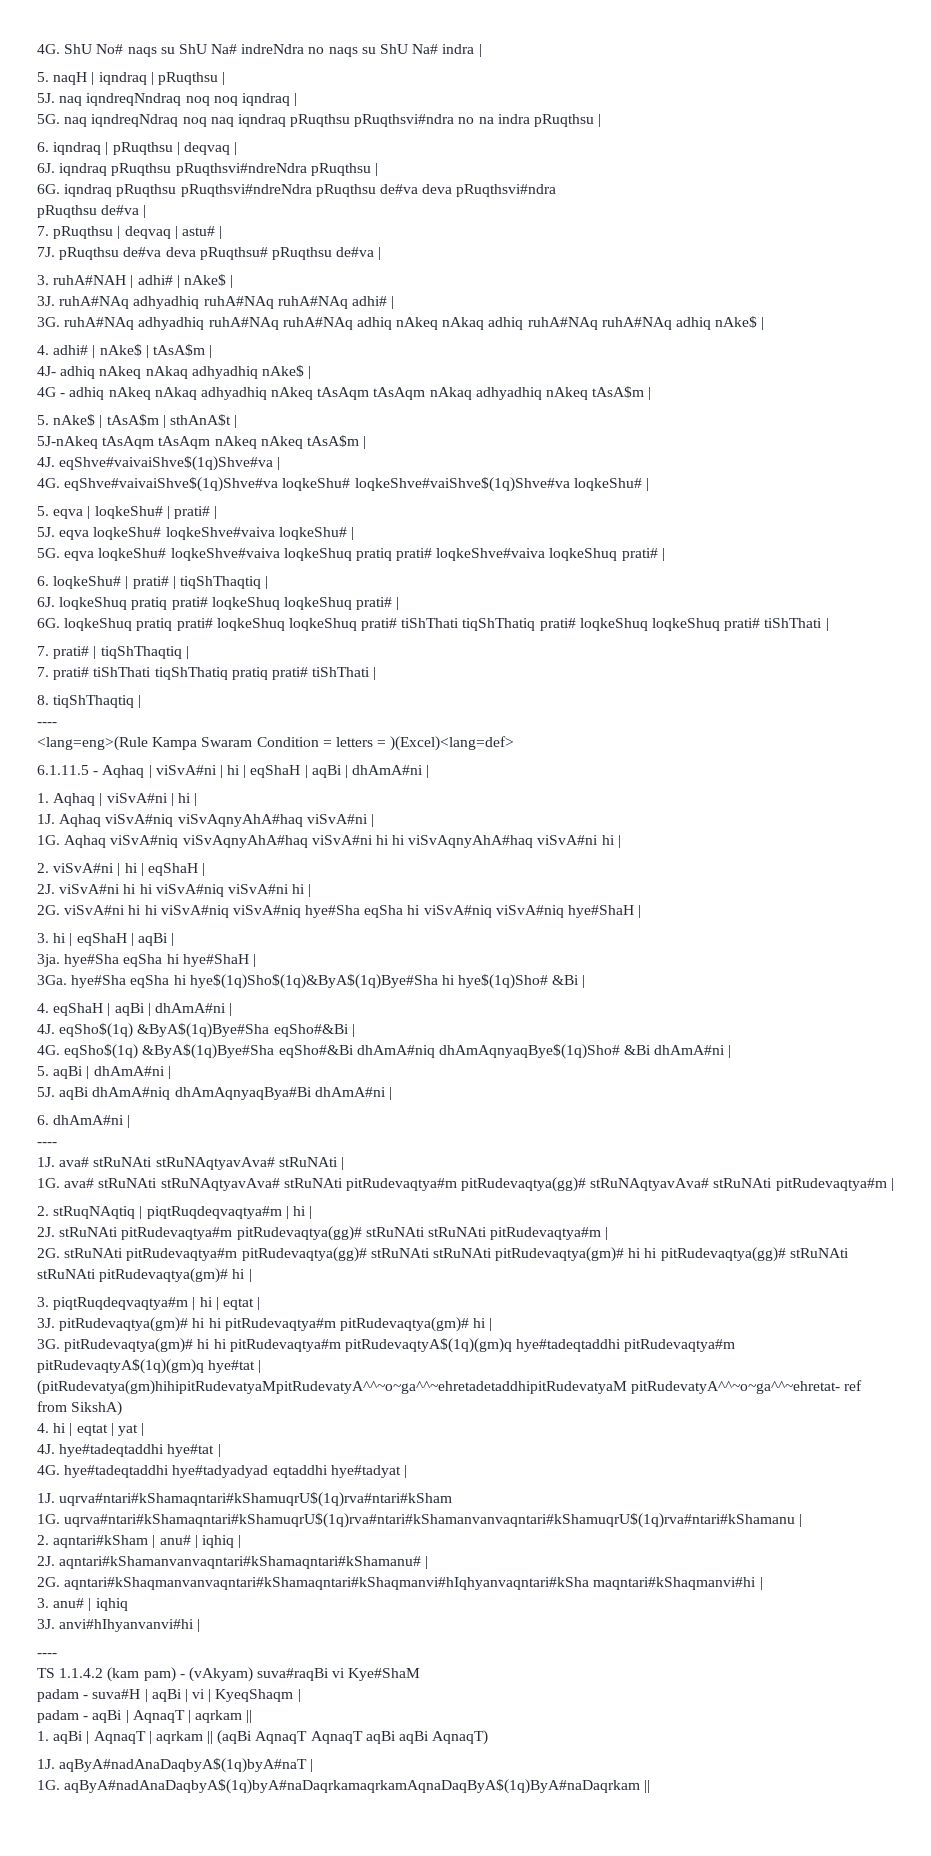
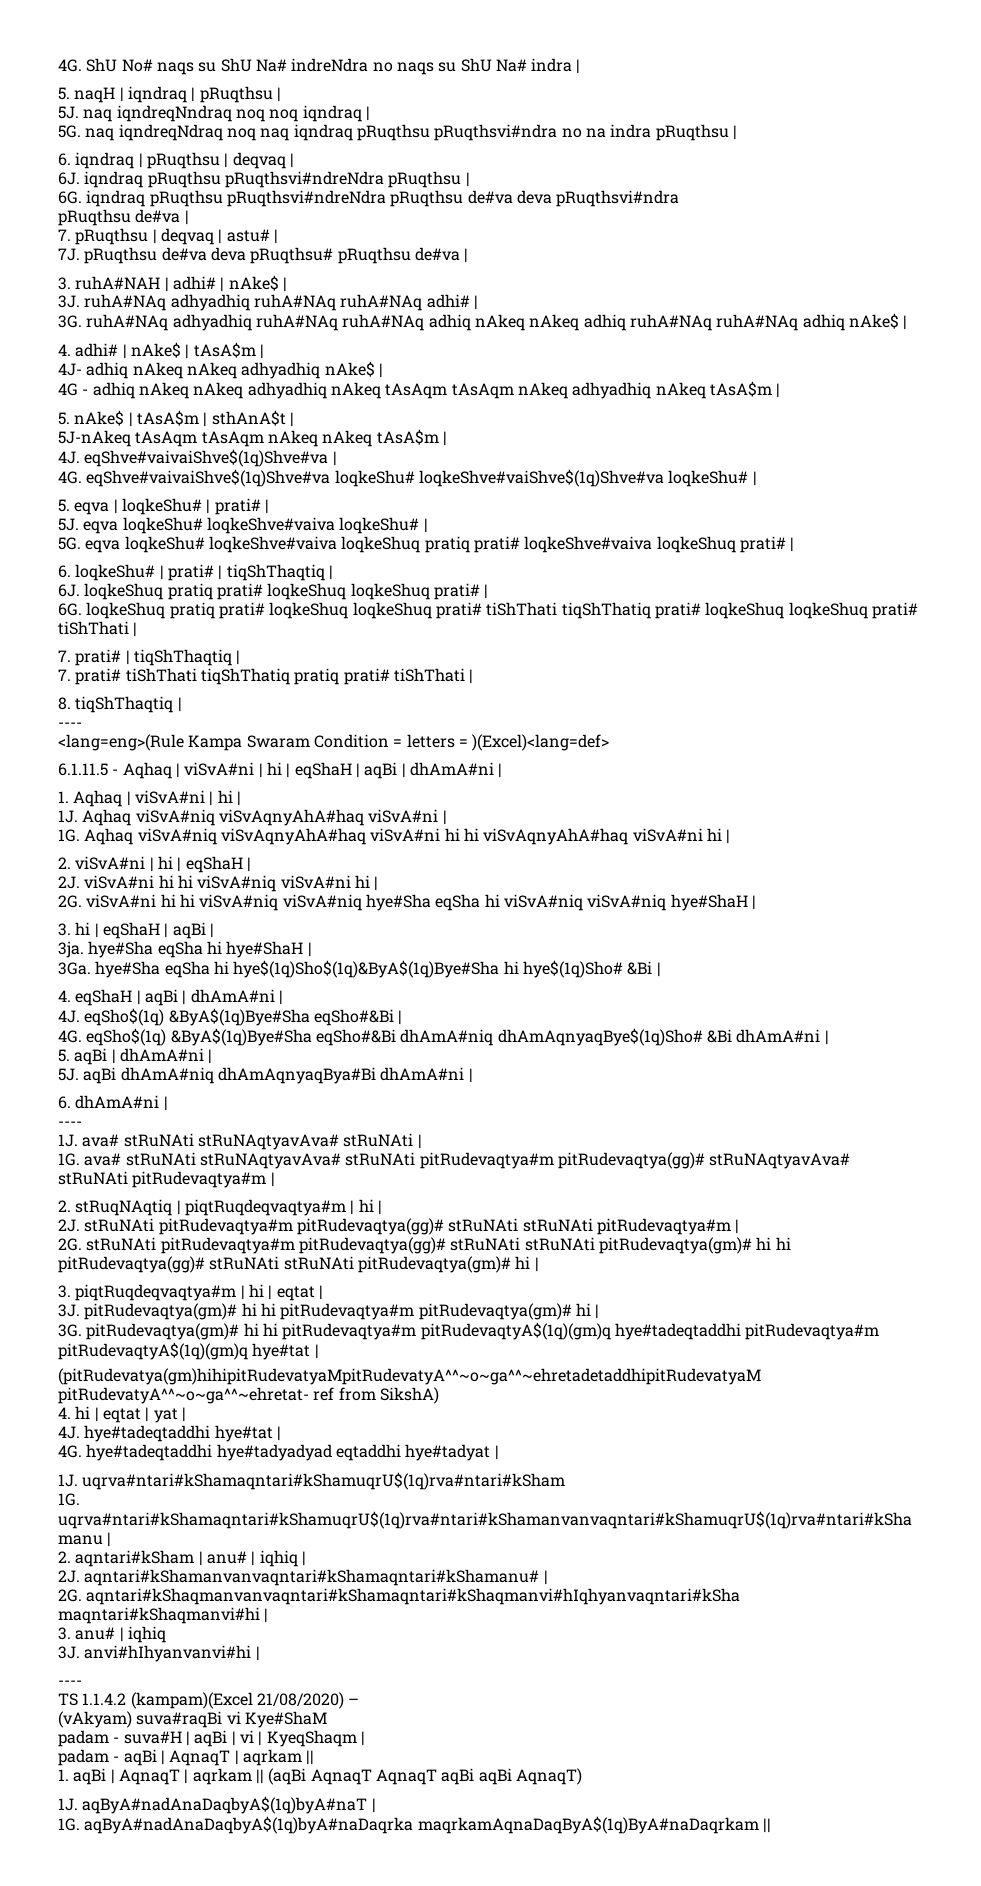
- 3G. ruhA#NAq adhyadhiq ruhA#NAq ruhA#NAq adhiq nAkeq nAkaq adhiq ruhA#NAq ruhA#NAq adhiq nAke$ |
+ 3G. ruhA#NAq adhyadhiq ruhA#NAq ruhA#NAq adhiq nAkeq nAkeq adhiq ruhA#NAq ruhA#NAq adhiq nAke$ |
- 4J- adhiq nAkeq nAkaq adhyadhiq nAke$ |
+ 4J- adhiq nAkeq nAkeq adhyadhiq nAke$ |
- 4G - adhiq nAkeq nAkaq adhyadhiq nAkeq tAsAqm tAsAqm nAkaq adhyadhiq nAkeq tAsA$m |
+ 4G - adhiq nAkeq nAkeq adhyadhiq nAkeq tAsAqm tAsAqm nAkeq adhyadhiq nAkeq tAsA$m |
- TS 1.1.4.2 (kam pam) - (vAkyam) suva#raqBi vi Kye#ShaM
+ TS 1.1.4.2 (kampam)(Excel 21/08/2020) –
+ (vAkyam) suva#raqBi vi Kye#ShaM
- 1G. aqByA#nadAnaDaqbyA$(1q)byA#naDaqrkamaqrkamAqnaDaqByA$(1q)ByA#naDaqrkam ||
+ 1G. aqByA#nadAnaDaqbyA$(1q)byA#naDaqrka maqrkamAqnaDaqByA$(1q)ByA#naDaqrkam ||

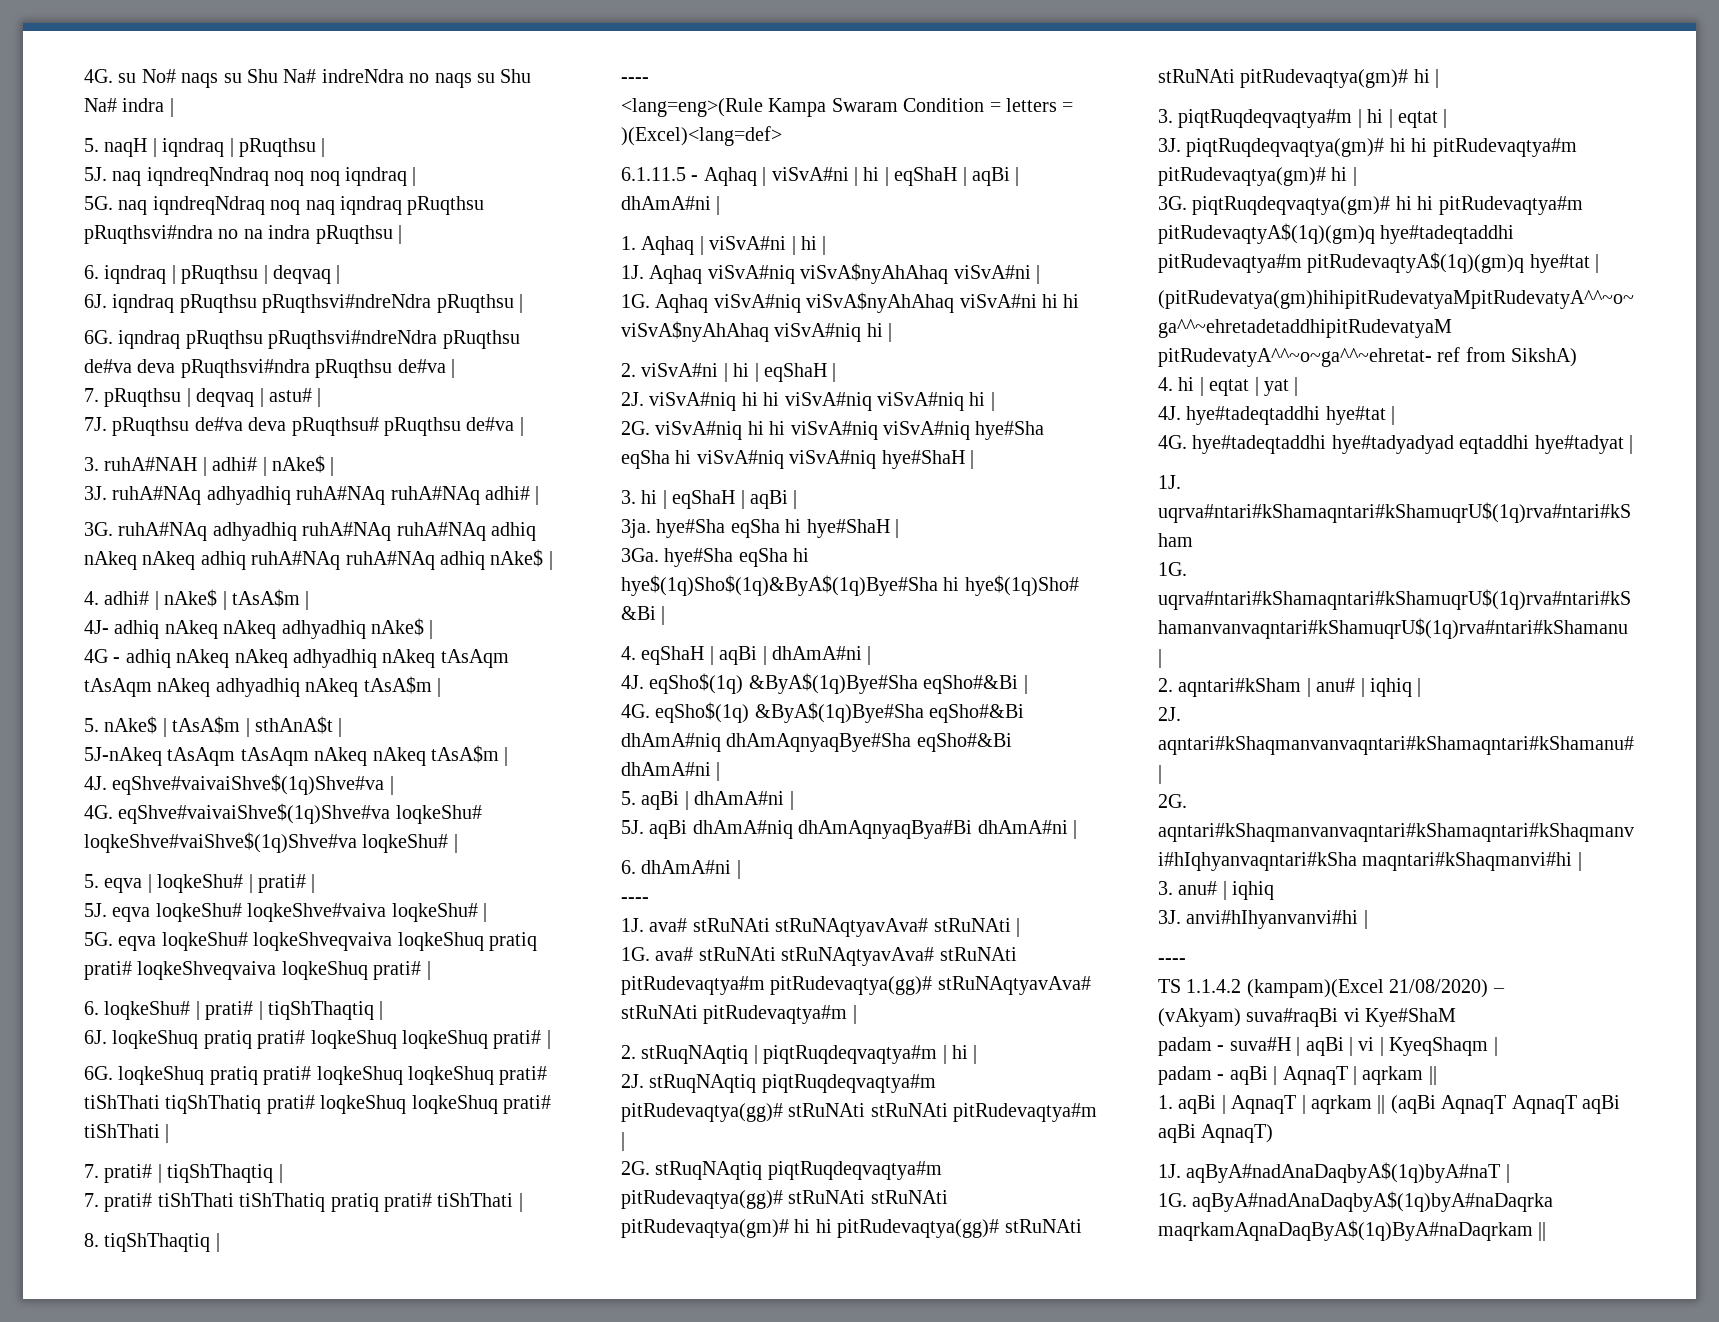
- 4G. ShU No# naqs su ShU Na# indreNdra no naqs su ShU Na# indra |
+ 4G. su No# naqs su Shu Na# indreNdra no naqs su Shu Na# indra |
- 6G. iqndraq pRuqthsu pRuqthsvi#ndreNdra pRuqthsu de#va deva pRuqthsvi#ndra
- pRuqthsu de#va |
+ 6G. iqndraq pRuqthsu pRuqthsvi#ndreNdra pRuqthsu de#va deva pRuqthsvi#ndra pRuqthsu de#va |
- 5G. eqva loqkeShu# loqkeShve#vaiva loqkeShuq pratiq prati# loqkeShve#vaiva loqkeShuq prati# |
+ 5G. eqva loqkeShu# loqkeShveqvaiva loqkeShuq pratiq prati# loqkeShveqvaiva loqkeShuq prati# |
- 7. prati# tiShThati tiqShThatiq pratiq prati# tiShThati |
+ 7. prati# tiShThati tiShThatiq pratiq prati# tiShThati |
- Aqhaq viSvA#niq viSvAqnyAhA#haq viSvA#ni |
+ Aqhaq viSvA#niq viSvA$nyAhAhaq viSvA#ni |
- Aqhaq viSvA#niq viSvAqnyAhA#haq viSvA#ni hi hi viSvAqnyAhA#haq viSvA#ni hi |
+ Aqhaq viSvA#niq viSvA$nyAhAhaq viSvA#ni hi hi viSvA$nyAhAhaq viSvA#niq hi |
- 2J. viSvA#ni hi hi viSvA#niq viSvA#ni hi |
+ 2J. viSvA#niq hi hi viSvA#niq viSvA#niq hi |
- 2G. viSvA#ni hi hi viSvA#niq viSvA#niq hye#Sha eqSha hi viSvA#niq viSvA#niq hye#ShaH |
+ 2G. viSvA#niq hi hi viSvA#niq viSvA#niq hye#Sha eqSha hi viSvA#niq viSvA#niq hye#ShaH |
- 4G. eqSho$(1q) &ByA$(1q)Bye#Sha eqSho#&Bi dhAmA#niq dhAmAqnyaqBye$(1q)Sho# &Bi dhAmA#ni |
+ 4G. eqSho$(1q) &ByA$(1q)Bye#Sha eqSho#&Bi dhAmA#niq dhAmAqnyaqBye#Sha eqSho#&Bi dhAmA#ni |
- 2J. stRuNAti pitRudevaqtya#m pitRudevaqtya(gg)# stRuNAti stRuNAti pitRudevaqtya#m |
+ 2J. stRuqNAqtiq piqtRuqdeqvaqtya#m pitRudevaqtya(gg)# stRuNAti stRuNAti pitRudevaqtya#m |
- 2G. stRuNAti pitRudevaqtya#m pitRudevaqtya(gg)# stRuNAti stRuNAti pitRudevaqtya(gm)# hi hi pitRudevaqtya(gg)# stRuNAti stRuNAti pitRudevaqtya(gm)# hi |
+ 2G. stRuqNAqtiq piqtRuqdeqvaqtya#m pitRudevaqtya(gg)# stRuNAti stRuNAti pitRudevaqtya(gm)# hi hi pitRudevaqtya(gg)# stRuNAti stRuNAti pitRudevaqtya(gm)# hi |
- 3J. pitRudevaqtya(gm)# hi hi pitRudevaqtya#m pitRudevaqtya(gm)# hi |
+ 3J. piqtRuqdeqvaqtya(gm)# hi hi pitRudevaqtya#m pitRudevaqtya(gm)# hi |
- 3G. pitRudevaqtya(gm)# hi hi pitRudevaqtya#m pitRudevaqtyA$(1q)(gm)q hye#tadeqtaddhi pitRudevaqtya#m pitRudevaqtyA$(1q)(gm)q hye#tat |
+ 3G. piqtRuqdeqvaqtya(gm)# hi hi pitRudevaqtya#m pitRudevaqtyA$(1q)(gm)q hye#tadeqtaddhi pitRudevaqtya#m pitRudevaqtyA$(1q)(gm)q hye#tat |
- 2J. aqntari#kShamanvanvaqntari#kShamaqntari#kShamanu# |
+ 2J. aqntari#kShaqmanvanvaqntari#kShamaqntari#kShamanu# |

